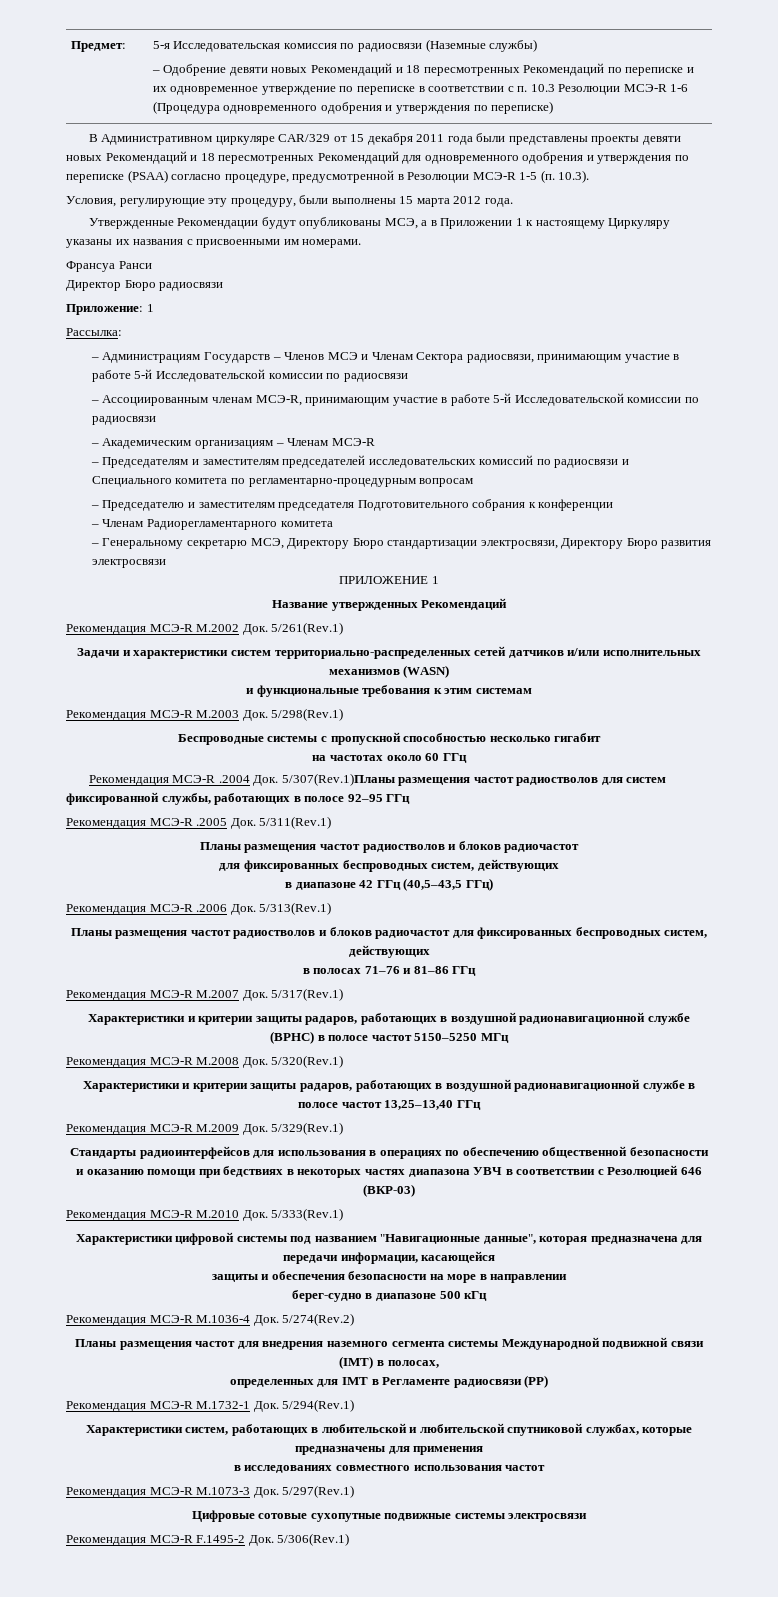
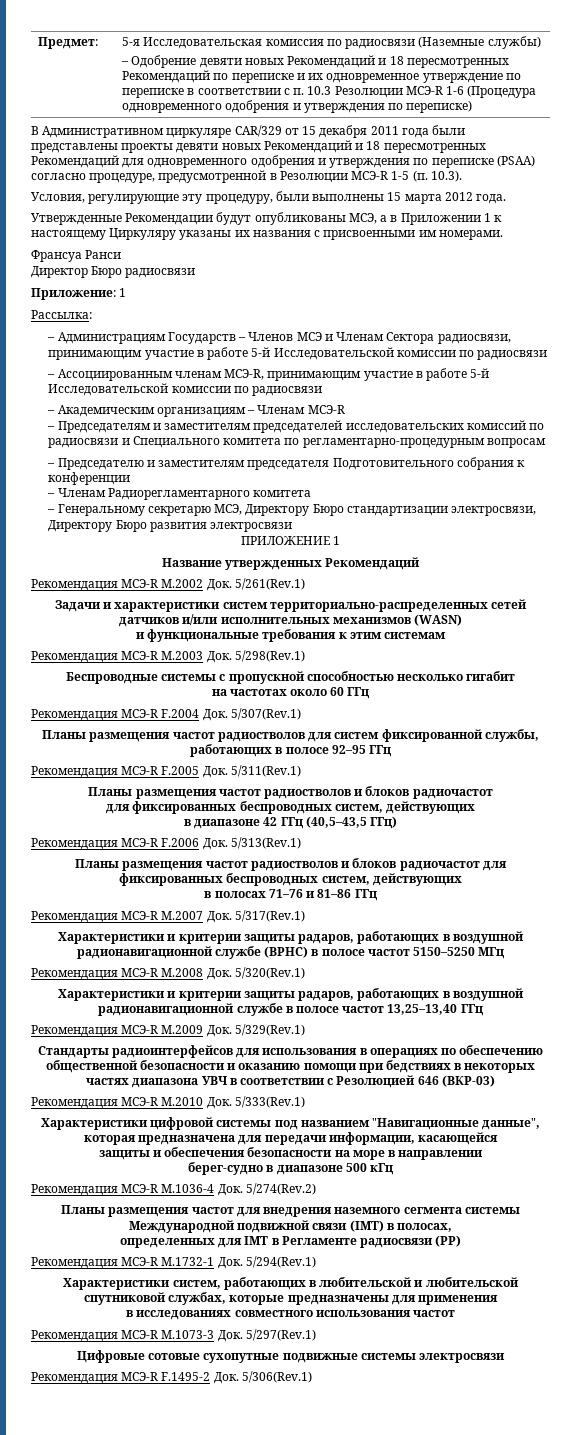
- Рекомендация МСЭ-R .2004 Док. 5/307(Rev.1)Планы размещения частот радиостволов для систем фиксированной службы, работающих в полосе 92–95 ГГц
+ Рекомендация МСЭ-R F.2004 Док. 5/307(Rev.1)
+ Планы размещения частот радиостволов для систем фиксированной службы, работающих в полосе 92–95 ГГц
- Рекомендация МСЭ-R .2005 Док. 5/311(Rev.1)
+ Рекомендация МСЭ-R F.2005 Док. 5/311(Rev.1)
- Рекомендация МСЭ-R .2006 Док. 5/313(Rev.1)
+ Рекомендация МСЭ-R F.2006 Док. 5/313(Rev.1)

